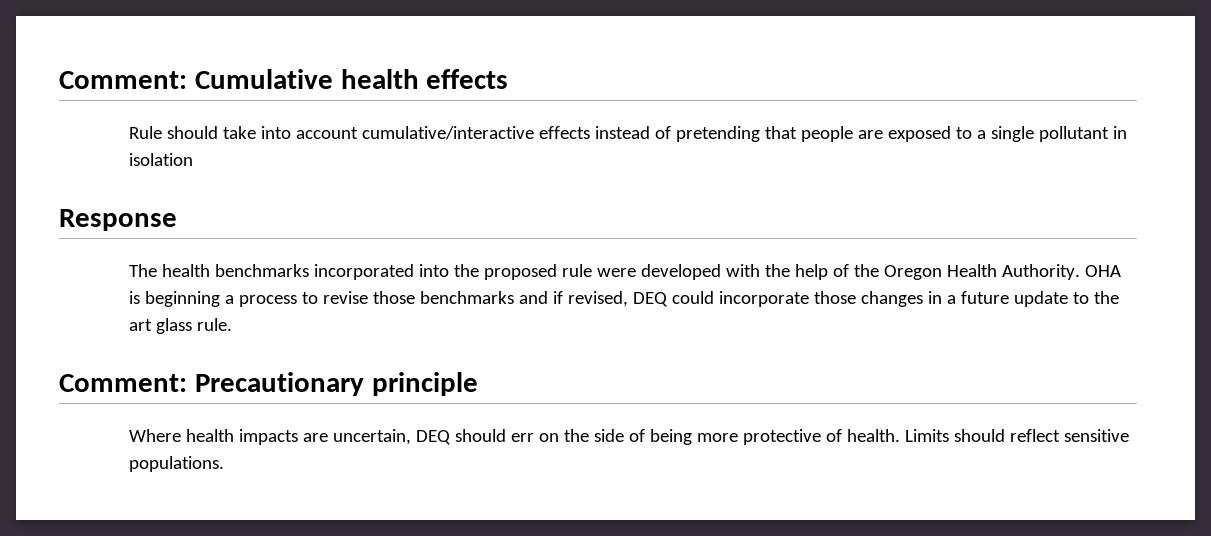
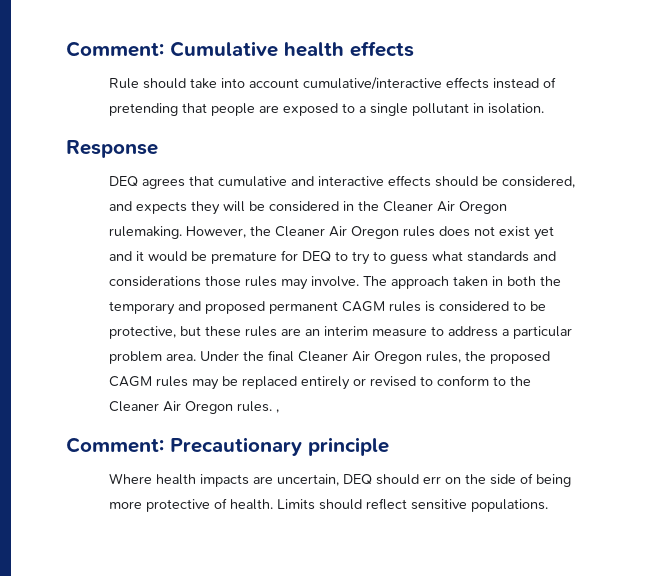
- Rule should take into account cumulative/interactive effects instead of pretending that people are exposed to a single pollutant in isolation
+ Rule should take into account cumulative/interactive effects instead of pretending that people are exposed to a single pollutant in isolation.
- The health benchmarks incorporated into the proposed rule were developed with the help of the Oregon Health Authority. OHA is beginning a process to revise those benchmarks and if revised, DEQ could incorporate those changes in a future update to the art glass rule.
+ DEQ agrees that cumulative and interactive effects should be considered, and expects they will be considered in the Cleaner Air Oregon rulemaking. However, the Cleaner Air Oregon rules does not exist yet and it would be premature for DEQ to try to guess what standards and considerations those rules may involve. The approach taken in both the temporary and proposed permanent CAGM rules is considered to be protective, but these rules are an interim measure to address a particular problem area. Under the final Cleaner Air Oregon rules, the proposed CAGM rules may be replaced entirely or revised to conform to the Cleaner Air Oregon rules. ,

